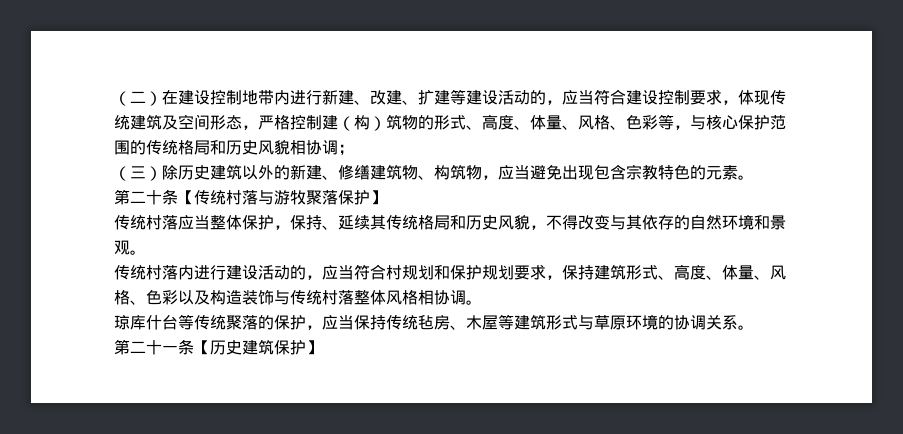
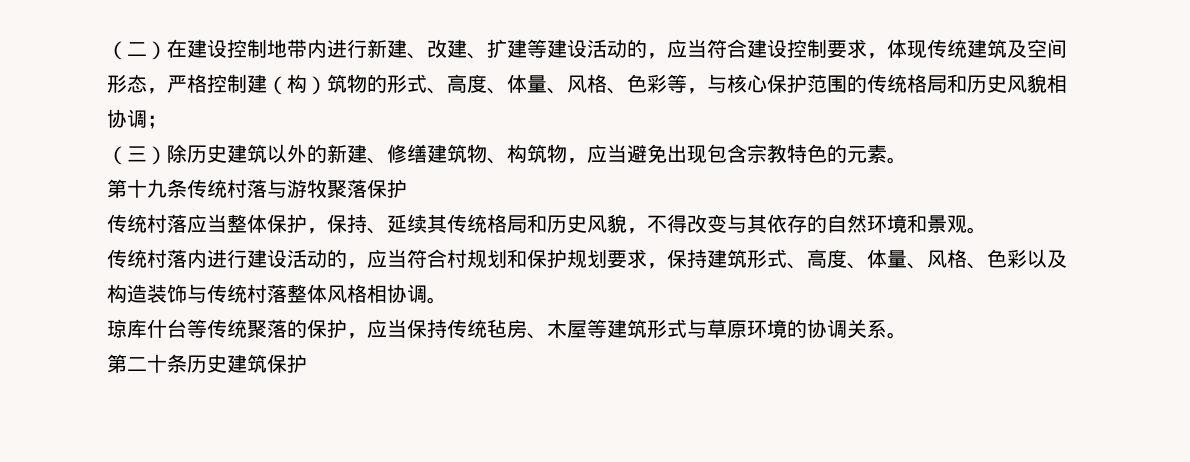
- 第二十条【传统村落与游牧聚落保护】
+ 第十九条传统村落与游牧聚落保护
- 第二十一条【历史建筑保护】
+ 第二十条历史建筑保护

